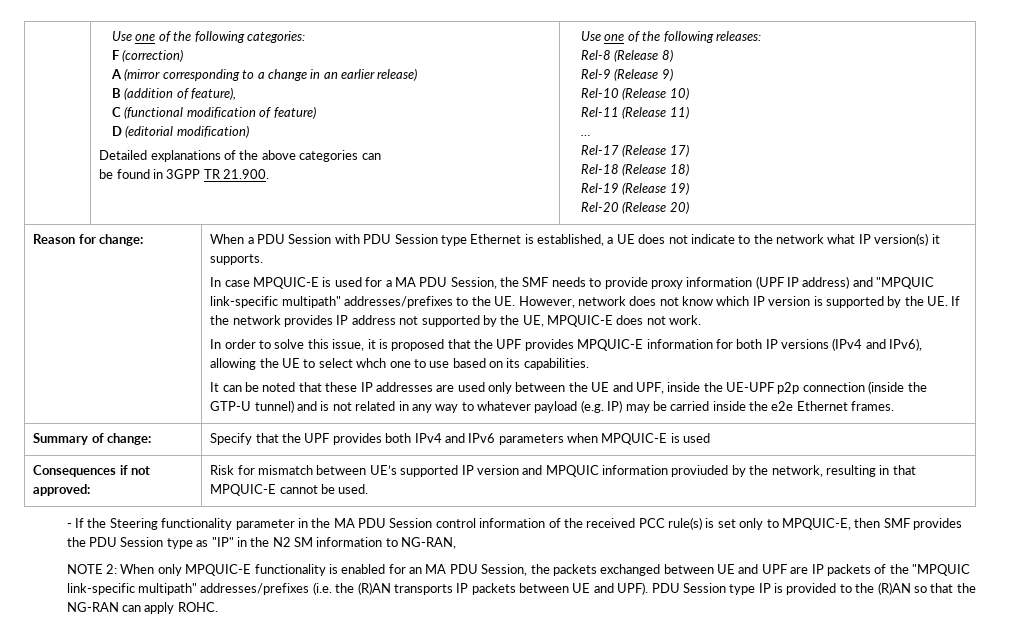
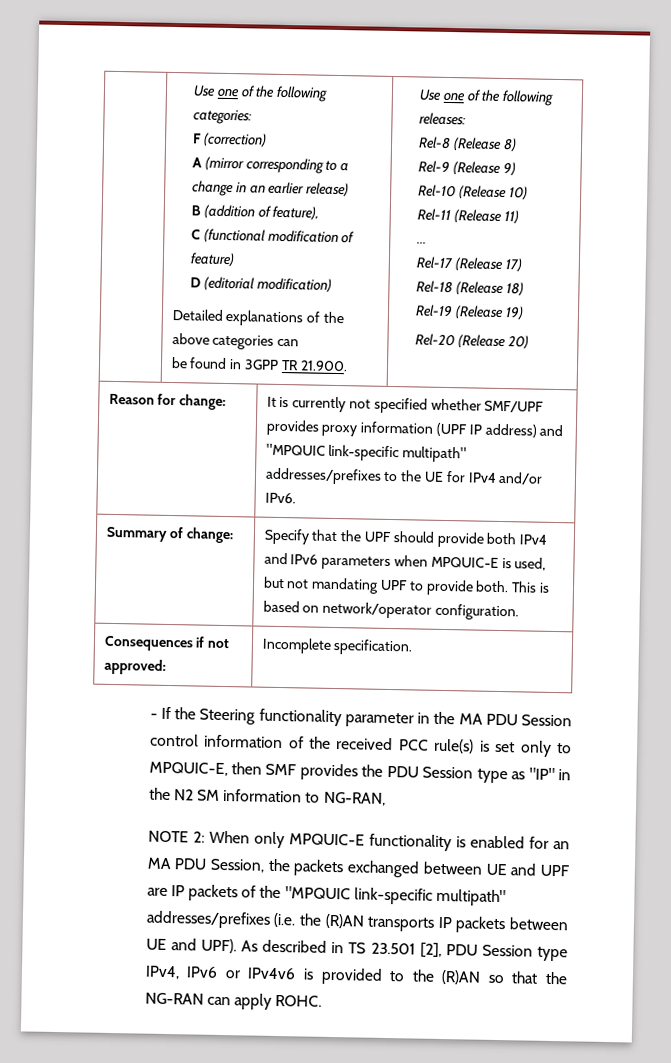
- When a PDU Session with PDU Session type Ethernet is established, a UE does not indicate to the network what IP version(s) it supports.
- In case MPQUIC-E is used for a MA PDU Session, the SMF needs to provide proxy information (UPF IP address) and "MPQUIC link-specific multipath" addresses/prefixes to the UE. However, network does not know which IP version is supported by the UE. If the network provides IP address not supported by the UE, MPQUIC-E does not work.
- In order to solve this issue, it is proposed that the UPF provides MPQUIC-E information for both IP versions (IPv4 and IPv6), allowing the UE to select whch one to use based on its capabilities.
- It can be noted that these IP addresses are used only between the UE and UPF, inside the UE-UPF p2p connection (inside the GTP-U tunnel) and is not related in any way to whatever payload (e.g. IP) may be carried inside the e2e Ethernet frames.
+ It is currently not specified whether SMF/UPF provides proxy information (UPF IP address) and "MPQUIC link-specific multipath" addresses/prefixes to the UE for IPv4 and/or IPv6.
- Summary of change: | Specify that the UPF provides both IPv4 and IPv6 parameters when MPQUIC-E is used
- Consequences if not approved: | Risk for mismatch between UE’s supported IP version and MPQUIC information proviuded by the network, resulting in that MPQUIC-E cannot be used.
+ Summary of change: | Specify that the UPF should provide both IPv4 and IPv6 parameters when MPQUIC-E is used, but not mandating UPF to provide both. This is based on network/operator configuration.
+ Consequences if not approved: | Incomplete specification.
- PDU Session type IP is provided to the (R)AN so that the NG-RAN can apply ROHC.
+ As described in TS 23.501 [2], PDU Session type IPv4, IPv6 or IPv4v6 is provided to the (R)AN so that the NG-RAN can apply ROHC.

